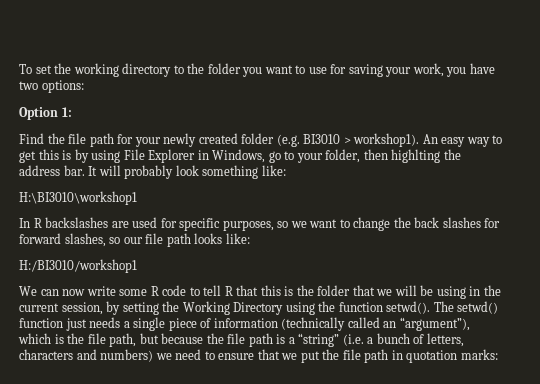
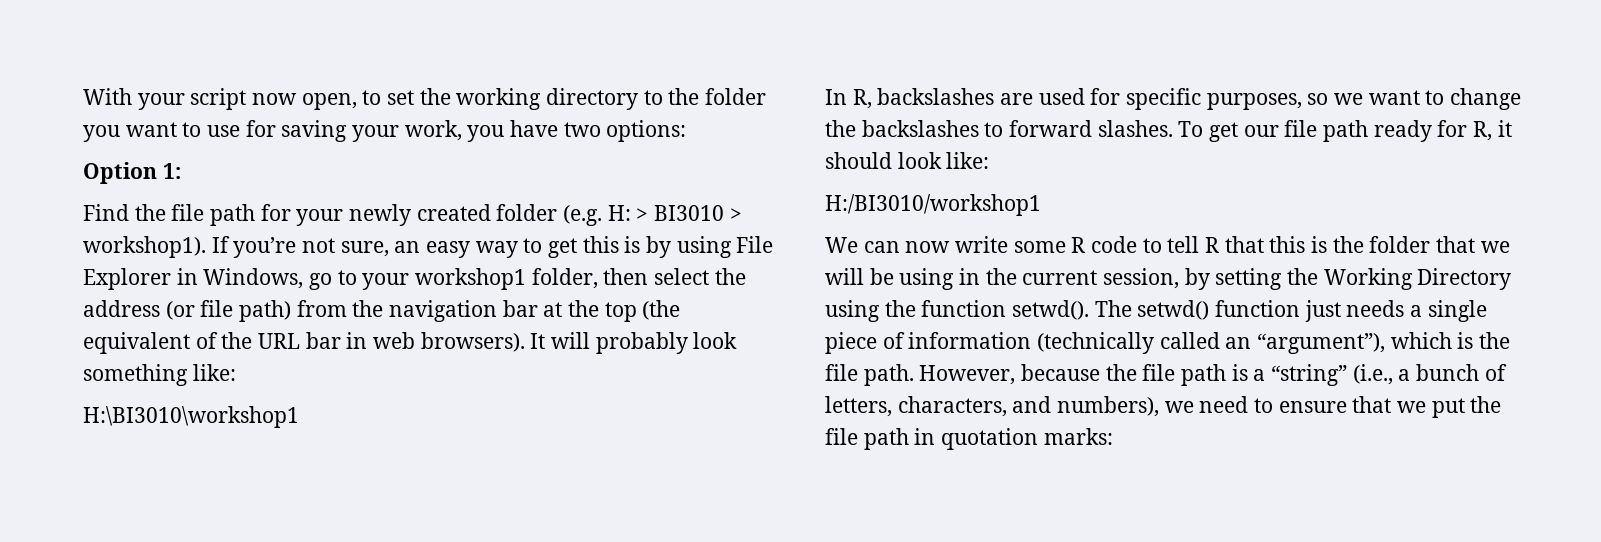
- To set the working directory to the folder you want to use for saving your work, you have two options:
+ With your script now open, to set the working directory to the folder you want to use for saving your work, you have two options:
- Find the file path for your newly created folder (e.g. BI3010 > workshop1).
+ Find the file path for your newly created folder (e.g. H: > BI3010 > workshop1).
- An easy way to get this is by using File Explorer in Windows, go to your folder, then highlting the address bar.
+ If you’re not sure, an easy way to get this is by using File Explorer in Windows, go to your workshop1 folder, then select the address (or file path) from the navigation bar at the top (the equivalent of the URL bar in web browsers).
- In R backslashes are used for specific purposes, so we want to change the back slashes for forward slashes, so our file path looks like:
+ In R, backslashes are used for specific purposes, so we want to change the backslashes to forward slashes. To get our file path ready for R, it should look like:
- The setwd() function just needs a single piece of information (technically called an “argument”), which is the file path, but because the file path is a “string” (i.e. a bunch of letters, characters and numbers) we need to ensure that we put the file path in quotation marks:
+ The setwd() function just needs a single piece of information (technically called an “argument”), which is the file path. However, because the file path is a “string” (i.e., a bunch of letters, characters, and numbers), we need to ensure that we put the file path in quotation marks:

